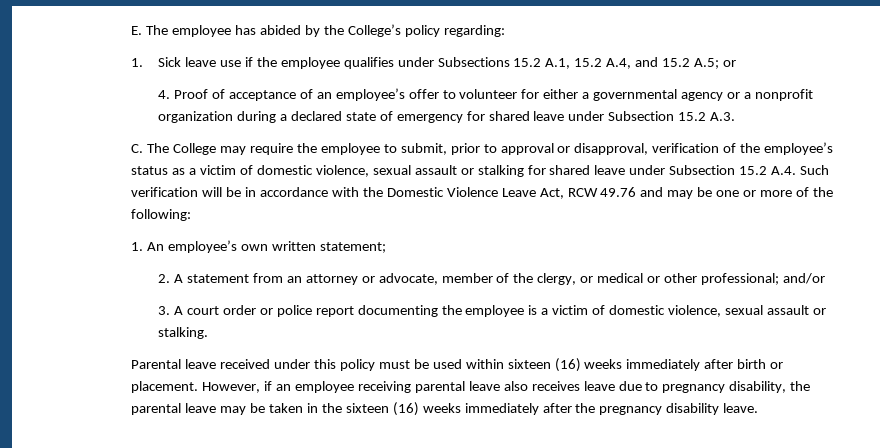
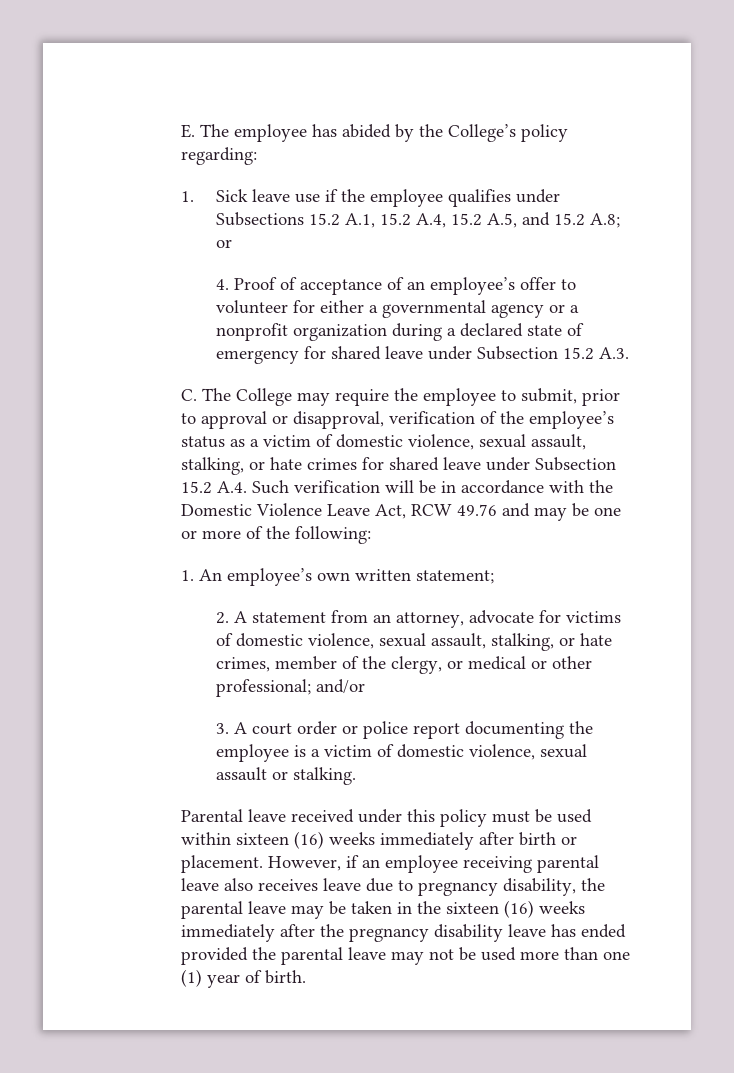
- 1. Sick leave use if the employee qualifies under Subsections 15.2 A.1, 15.2 A.4, and 15.2 A.5; or
+ 1. Sick leave use if the employee qualifies under Subsections 15.2 A.1, 15.2 A.4, 15.2 A.5, and 15.2 A.8; or
- C. The College may require the employee to submit, prior to approval or disapproval, verification of the employee’s status as a victim of domestic violence, sexual assault or stalking for shared leave under Subsection 15.2 A.4. Such verification will be in accordance with the Domestic Violence Leave Act, RCW 49.76 and may be one or more of the following:
+ C. The College may require the employee to submit, prior to approval or disapproval, verification of the employee’s status as a victim of domestic violence, sexual assault, stalking, or hate crimes for shared leave under Subsection 15.2 A.4. Such verification will be in accordance with the Domestic Violence Leave Act, RCW 49.76 and may be one or more of the following:
- 2. A statement from an attorney or advocate, member of the clergy, or medical or other professional; and/or
+ 2. A statement from an attorney, advocate for victims of domestic violence, sexual assault, stalking, or hate crimes, member of the clergy, or medical or other professional; and/or
- However, if an employee receiving parental leave also receives leave due to pregnancy disability, the parental leave may be taken in the sixteen (16) weeks immediately after the pregnancy disability leave.
+ However, if an employee receiving parental leave also receives leave due to pregnancy disability, the parental leave may be taken in the sixteen (16) weeks immediately after the pregnancy disability leave has ended provided the parental leave may not be used more than one (1) year of birth.

